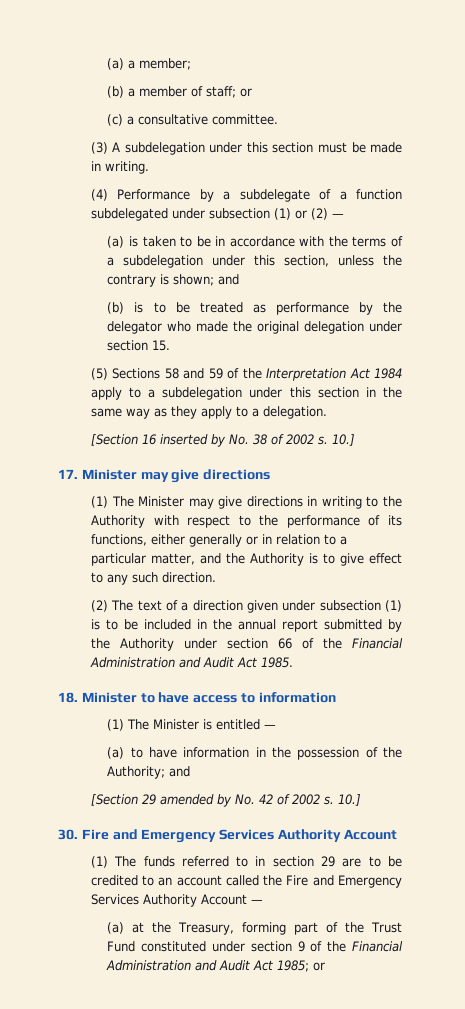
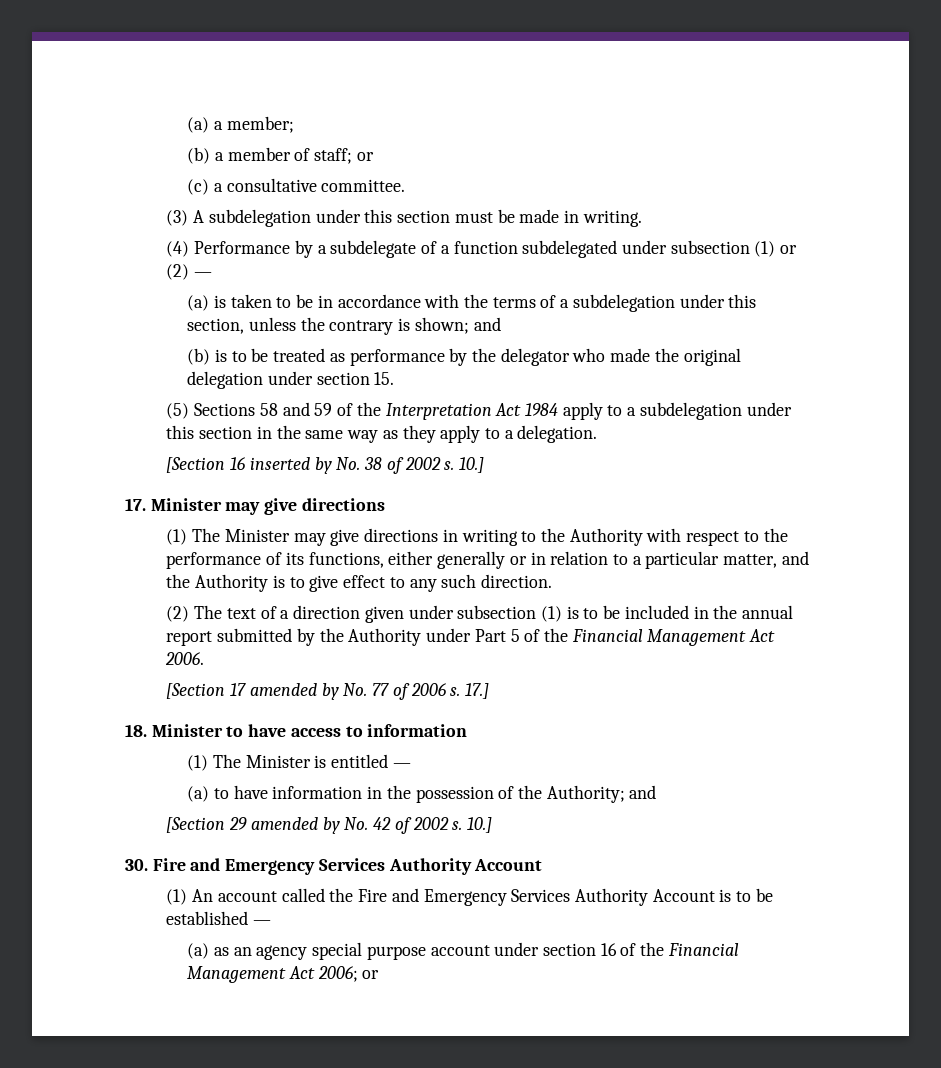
- (2) The text of a direction given under subsection (1) is to be included in the annual report submitted by the Authority under section 66 of the Financial Administration and Audit Act 1985.
+ (2) The text of a direction given under subsection (1) is to be included in the annual report submitted by the Authority under Part 5 of the Financial Management Act 2006.
+ [Section 17 amended by No. 77 of 2006 s. 17.]
- (1) The funds referred to in section 29 are to be credited to an account called the Fire and Emergency Services Authority Account —
- (a) at the Treasury, forming part of the Trust Fund constituted under section 9 of the Financial Administration and Audit Act 1985; or
+ (1) An account called the Fire and Emergency Services Authority Account is to be established —
+ (a) as an agency special purpose account under section 16 of the Financial Management Act 2006; or

